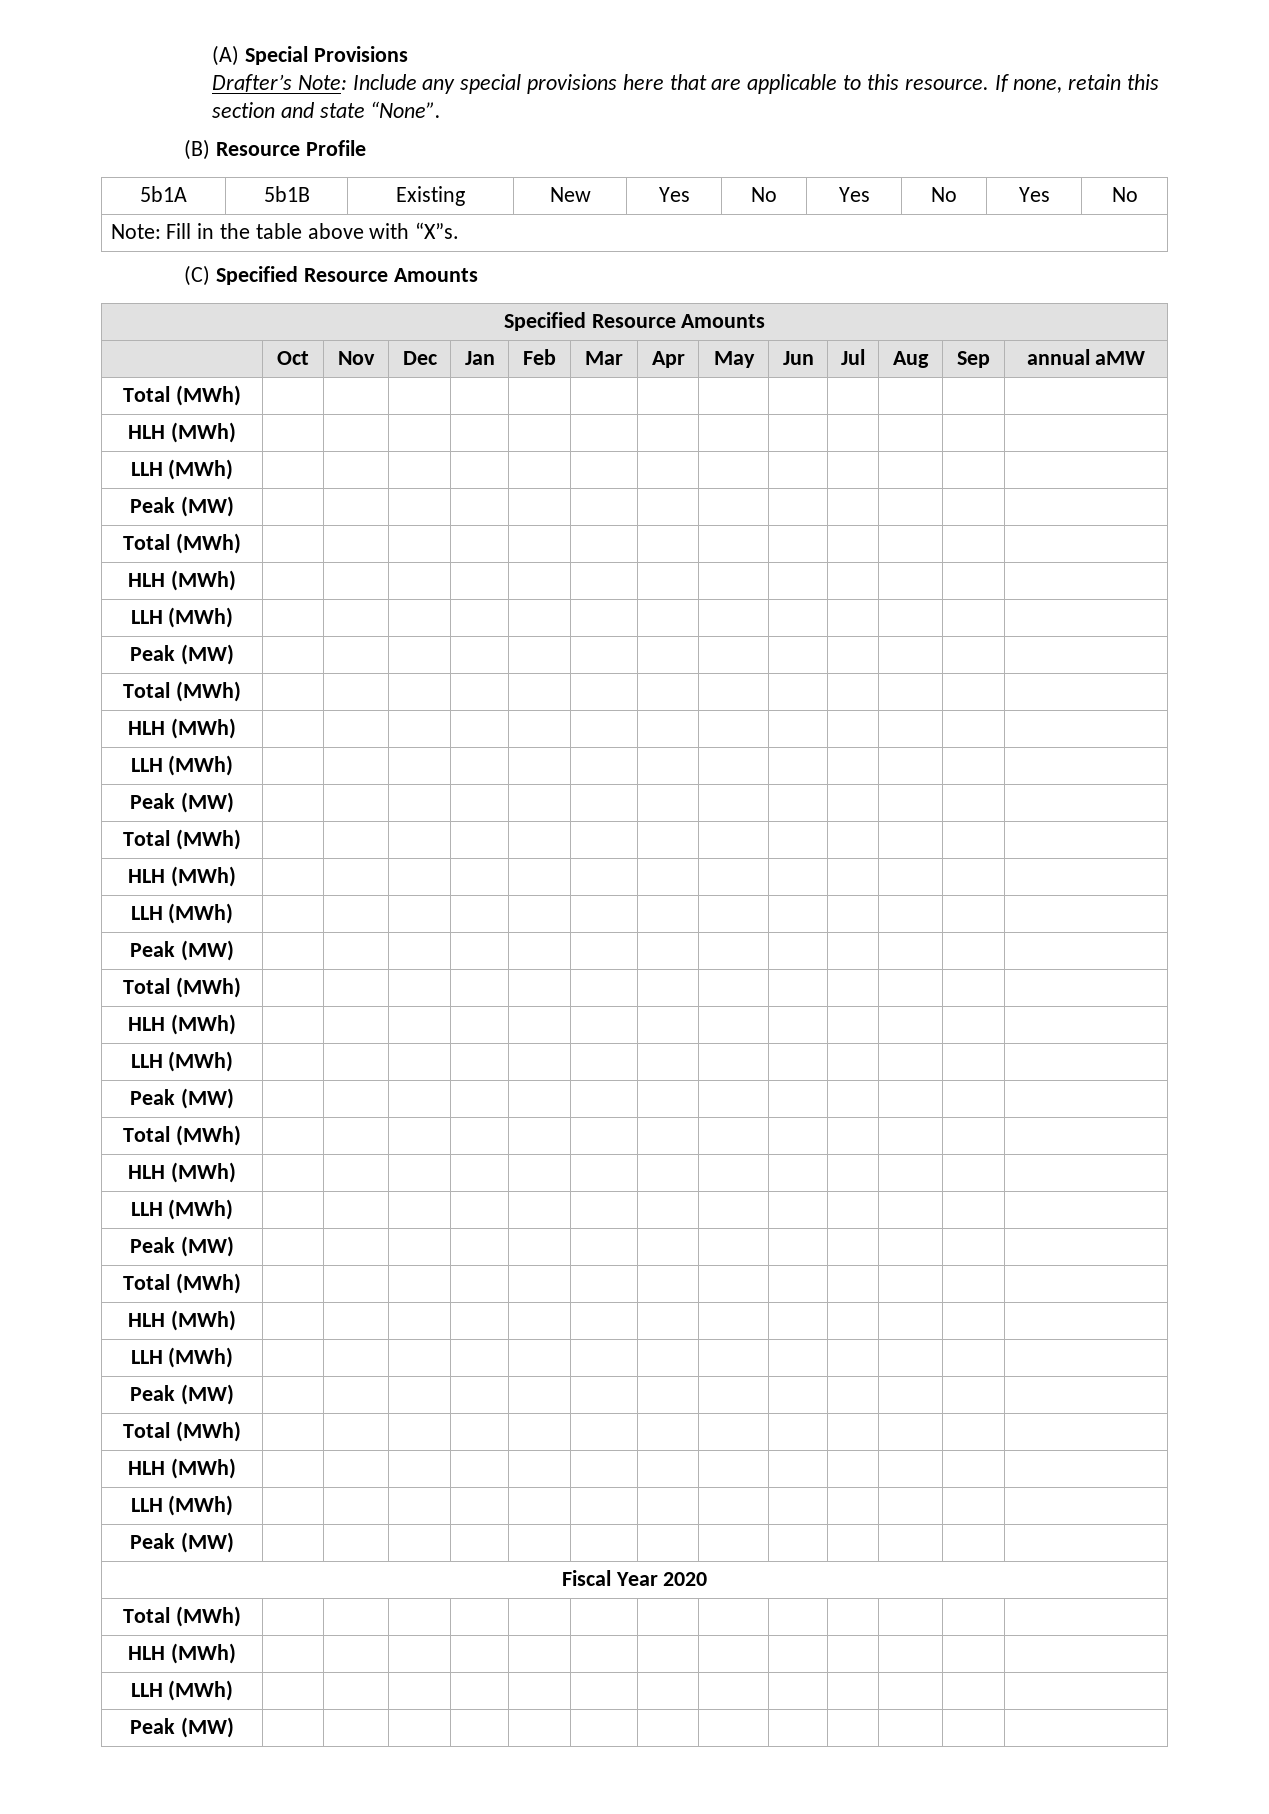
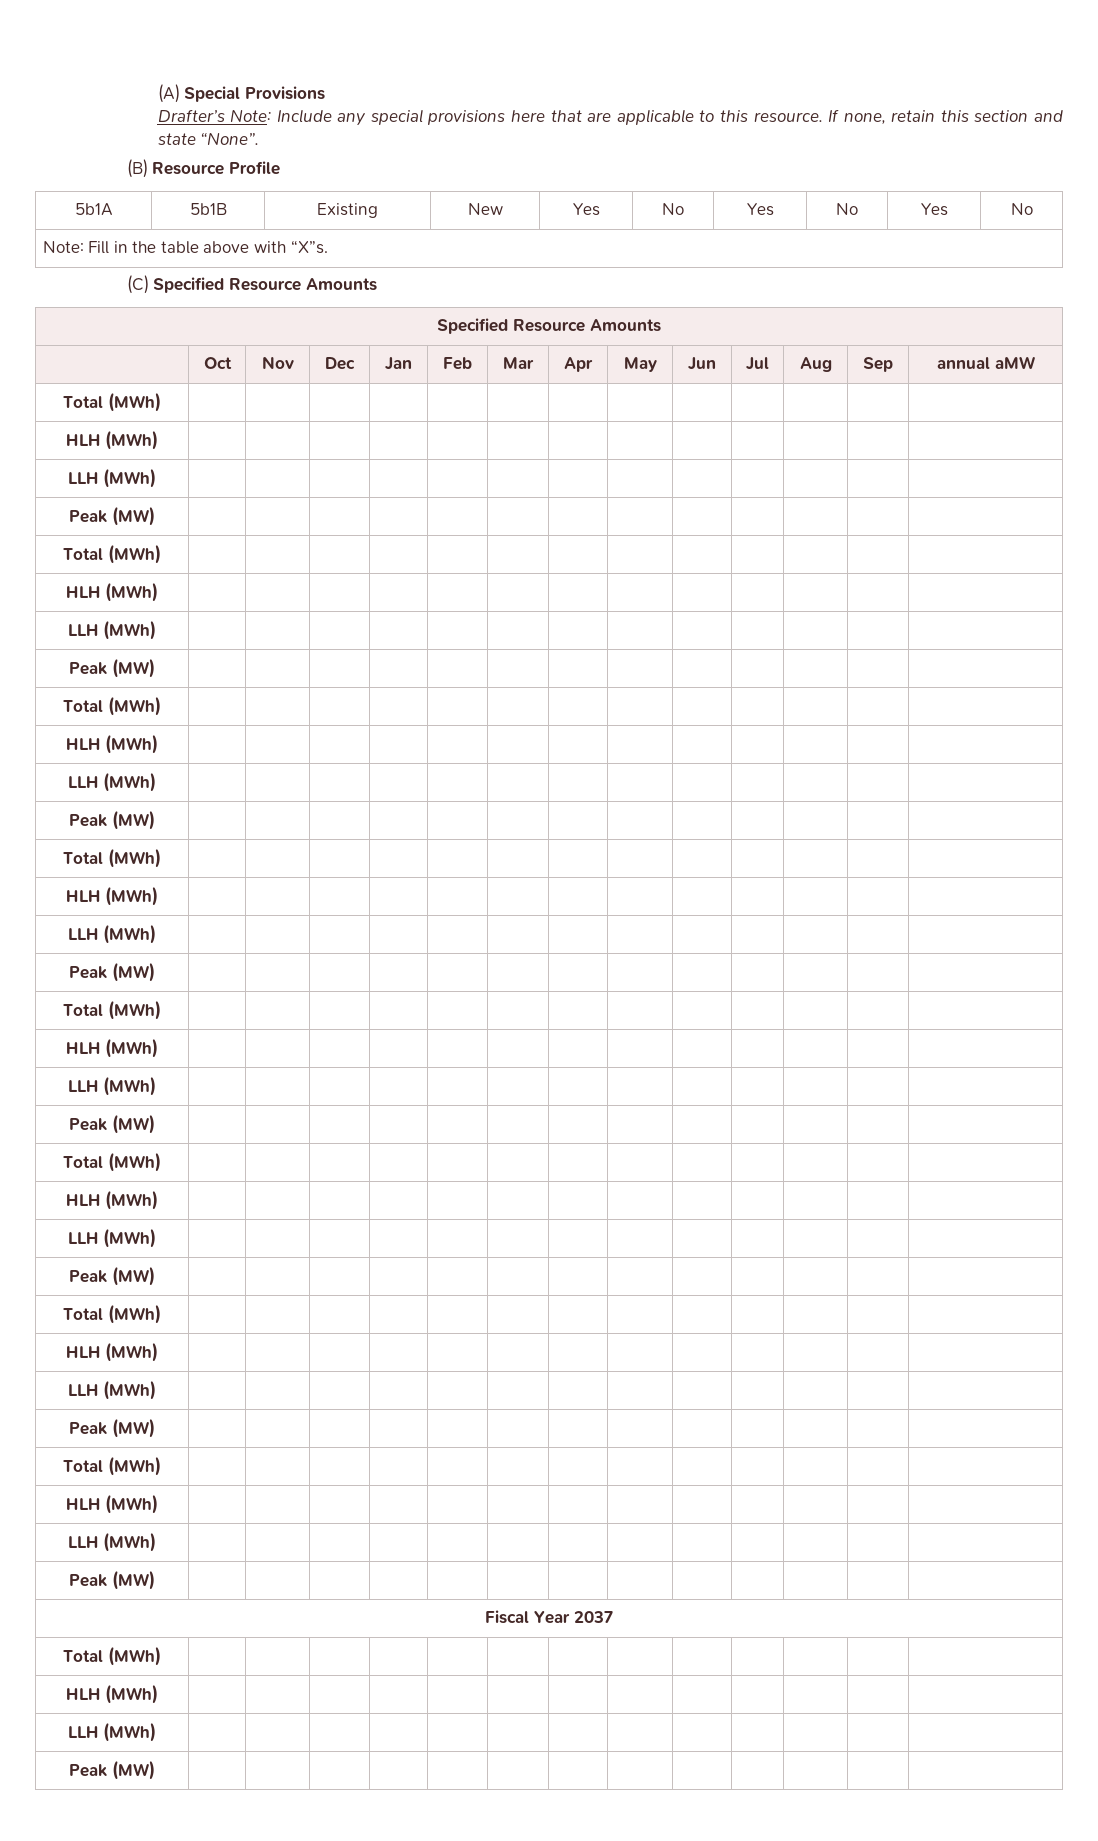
- Fiscal Year 2020
+ Fiscal Year 2037

